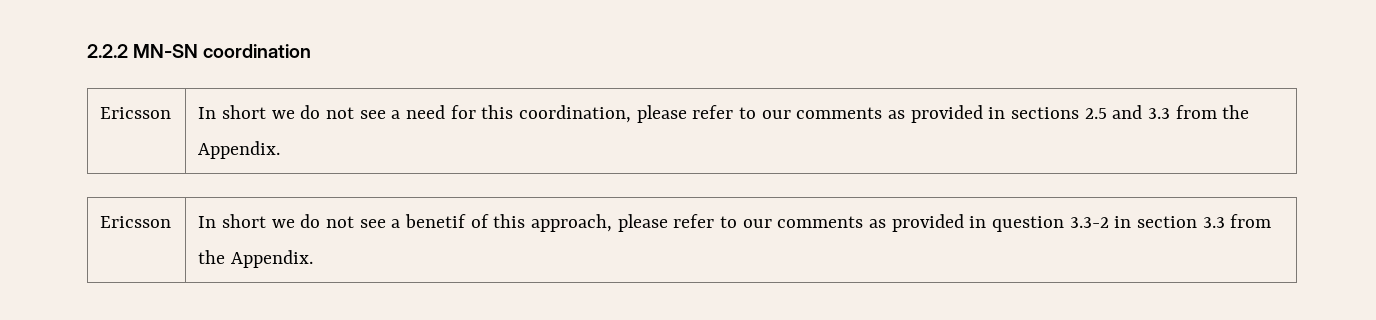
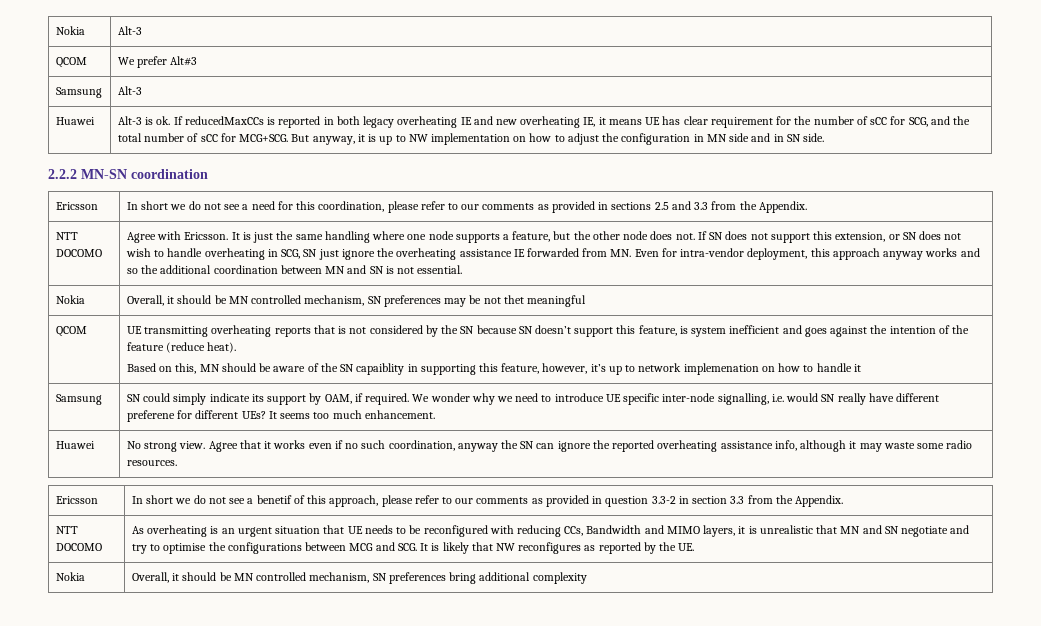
+ Nokia | Alt-3
+ QCOM | We prefer Alt#3
+ Samsung | Alt-3
+ Huawei | Alt-3 is ok. If reducedMaxCCs is reported in both legacy overheating IE and new overheating IE, it means UE has clear requirement for the number of sCC for SCG, and the total number of sCC for MCG+SCG. But anyway, it is up to NW implementation on how to adjust the configuration in MN side and in SN side.
+ NTT DOCOMO | Agree with Ericsson. It is just the same handling where one node supports a feature, but the other node does not. If SN does not support this extension, or SN does not wish to handle overheating in SCG, SN just ignore the overheating assistance IE forwarded from MN. Even for intra-vendor deployment, this approach anyway works and so the additional coordination between MN and SN is not essential.
+ Nokia | Overall, it should be MN controlled mechanism, SN preferences may be not thet meaningful
+ QCOM | UE transmitting overheating reports that is not considered by the SN because SN doesn’t support this feature, is system inefficient and goes against the intention of the feature (reduce heat).
+ Based on this, MN should be aware of the SN capaiblity in supporting this feature, however, it’s up to network implemenation on how to handle it
+ Samsung | SN could simply indicate its support by OAM, if required. We wonder why we need to introduce UE specific inter-node signalling, i.e. would SN really have different preferene for different UEs? It seems too much enhancement.
+ Huawei | No strong view. Agree that it works even if no such coordination, anyway the SN can ignore the reported overheating assistance info, although it may waste some radio resources.
+ NTT DOCOMO | As overheating is an urgent situation that UE needs to be reconfigured with reducing CCs, Bandwidth and MIMO layers, it is unrealistic that MN and SN negotiate and try to optimise the configurations between MCG and SCG. It is likely that NW reconfigures as reported by the UE.
+ Nokia | Overall, it should be MN controlled mechanism, SN preferences bring additional complexity

